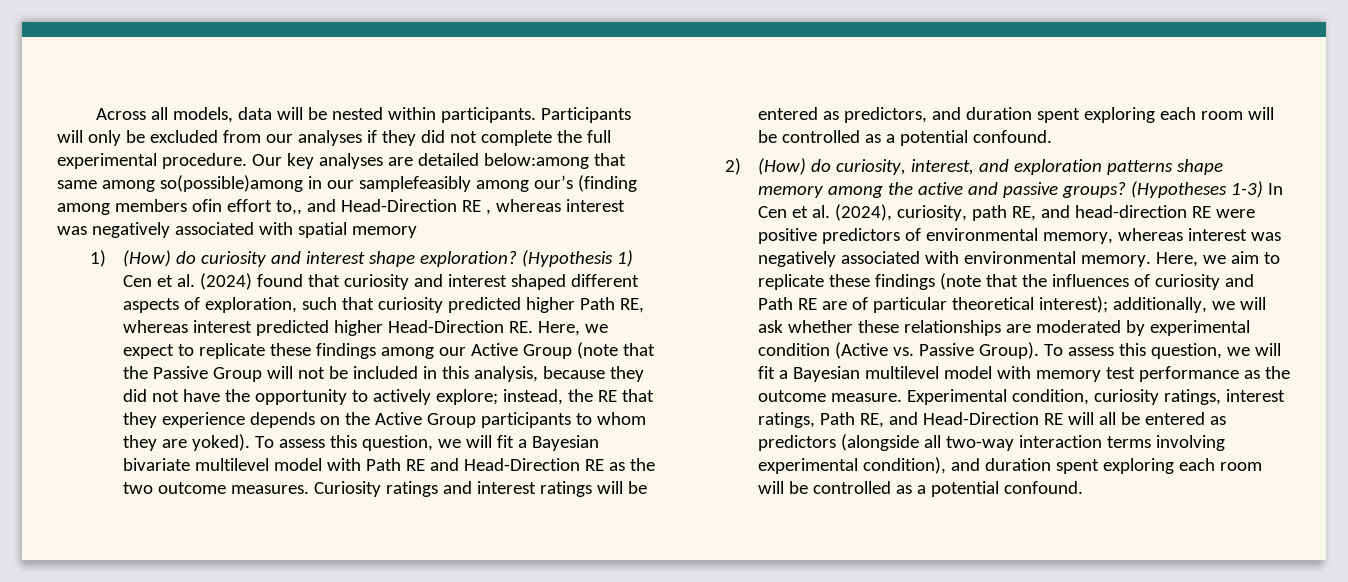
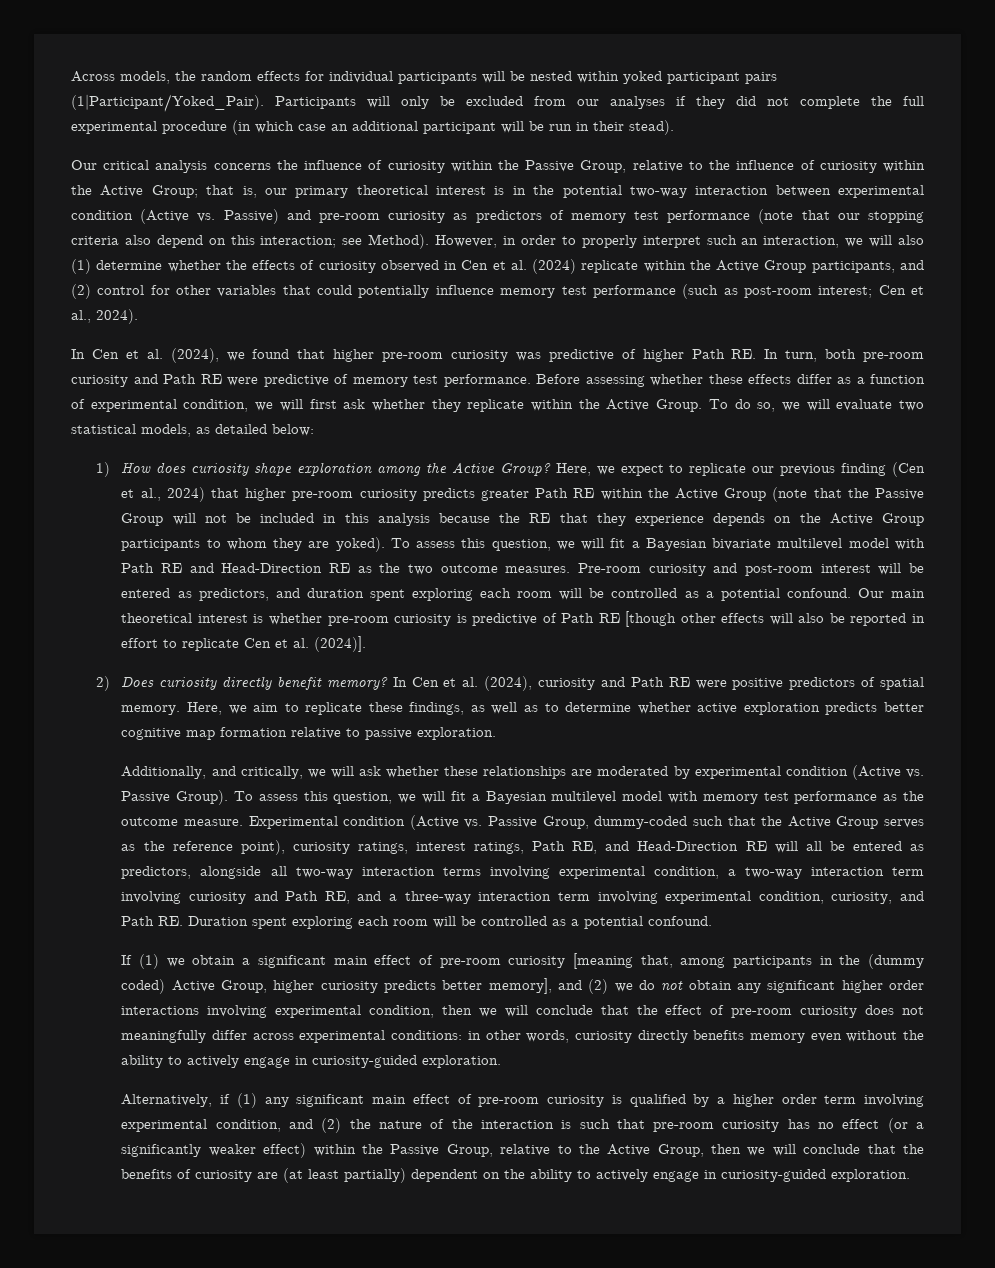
- Across all models, data will be nested within participants.
+ Across models, the random effects for individual participants will be nested within yoked participant pairs (1|Participant/Yoked_Pair).
- Participants will only be excluded from our analyses if they did not complete the full experimental procedure. Our key analyses are detailed below:among that same among so(possible)among in our samplefeasibly among our’s (finding among members ofin effort to,, and Head-Direction RE , whereas interest was negatively associated with spatial memory
- 1) (How) do curiosity and interest shape exploration? (Hypothesis 1) Cen et al. (2024) found that curiosity and interest shaped different aspects of exploration, such that curiosity predicted higher Path RE, whereas interest predicted higher Head-Direction RE. Here, we expect to replicate these findings among our Active Group (note that the Passive Group will not be included in this analysis, because they did not have the opportunity to actively explore; instead, the RE that they experience depends on the Active Group participants to whom they are yoked).
+ Participants will only be excluded from our analyses if they did not complete the full experimental procedure (in which case an additional participant will be run in their stead).
+ Our critical analysis concerns the influence of curiosity within the Passive Group, relative to the influence of curiosity within the Active Group; that is, our primary theoretical interest is in the potential two-way interaction between experimental condition (Active vs. Passive) and pre-room curiosity as predictors of memory test performance (note that our stopping criteria also depend on this interaction; see Method). However, in order to properly interpret such an interaction, we will also (1) determine whether the effects of curiosity observed in Cen et al. (2024) replicate within the Active Group participants, and (2) control for other variables that could potentially influence memory test performance (such as post-room interest; Cen et al., 2024).
+ In Cen et al. (2024), we found that higher pre-room curiosity was predictive of higher Path RE. In turn, both pre-room curiosity and Path RE were predictive of memory test performance. Before assessing whether these effects differ as a function of experimental condition, we will first ask whether they replicate within the Active Group. To do so, we will evaluate two statistical models, as detailed below:
+ 1) How does curiosity shape exploration among the Active Group? Here, we expect to replicate our previous finding (Cen et al., 2024) that higher pre-room curiosity predicts greater Path RE within the Active Group (note that the Passive Group will not be included in this analysis because the RE that they experience depends on the Active Group participants to whom they are yoked).
- Curiosity ratings and interest ratings will be entered as predictors, and duration spent exploring each room will be controlled as a potential confound.
- 2) (How) do curiosity, interest, and exploration patterns shape memory among the active and passive groups? (Hypotheses 1-3) In Cen et al. (2024), curiosity, path RE, and head-direction RE were positive predictors of environmental memory, whereas interest was negatively associated with environmental memory.
+ Pre-room curiosity and post-room interest will be entered as predictors, and duration spent exploring each room will be controlled as a potential confound. Our main theoretical interest is whether pre-room curiosity is predictive of Path RE [though other effects will also be reported in effort to replicate Cen et al. (2024)].
+ 2) Does curiosity directly benefit memory? In Cen et al. (2024), curiosity and Path RE were positive predictors of spatial memory.
- Here, we aim to replicate these findings (note that the influences of curiosity and Path RE are of particular theoretical interest); additionally, we will ask whether these relationships are moderated by experimental condition (Active vs. Passive Group).
+ Here, we aim to replicate these findings, as well as to determine whether active exploration predicts better cognitive map formation relative to passive exploration.
+ Additionally, and critically, we will ask whether these relationships are moderated by experimental condition (Active vs. Passive Group).
- Experimental condition, curiosity ratings, interest ratings, Path RE, and Head-Direction RE will all be entered as predictors (alongside all two-way interaction terms involving experimental condition), and duration spent exploring each room will be controlled as a potential confound.
+ Experimental condition (Active vs. Passive Group, dummy-coded such that the Active Group serves as the reference point), curiosity ratings, interest ratings, Path RE, and Head-Direction RE will all be entered as predictors, alongside all two-way interaction terms involving experimental condition, a two-way interaction term involving curiosity and Path RE, and a three-way interaction term involving experimental condition, curiosity, and Path RE. Duration spent exploring each room will be controlled as a potential confound.
+ If (1) we obtain a significant main effect of pre-room curiosity [meaning that, among participants in the (dummy coded) Active Group, higher curiosity predicts better memory], and (2) we do not obtain any significant higher order interactions involving experimental condition, then we will conclude that the effect of pre-room curiosity does not meaningfully differ across experimental conditions: in other words, curiosity directly benefits memory even without the ability to actively engage in curiosity-guided exploration.
+ Alternatively, if (1) any significant main effect of pre-room curiosity is qualified by a higher order term involving experimental condition, and (2) the nature of the interaction is such that pre-room curiosity has no effect (or a significantly weaker effect) within the Passive Group, relative to the Active Group, then we will conclude that the benefits of curiosity are (at least partially) dependent on the ability to actively engage in curiosity-guided exploration.

